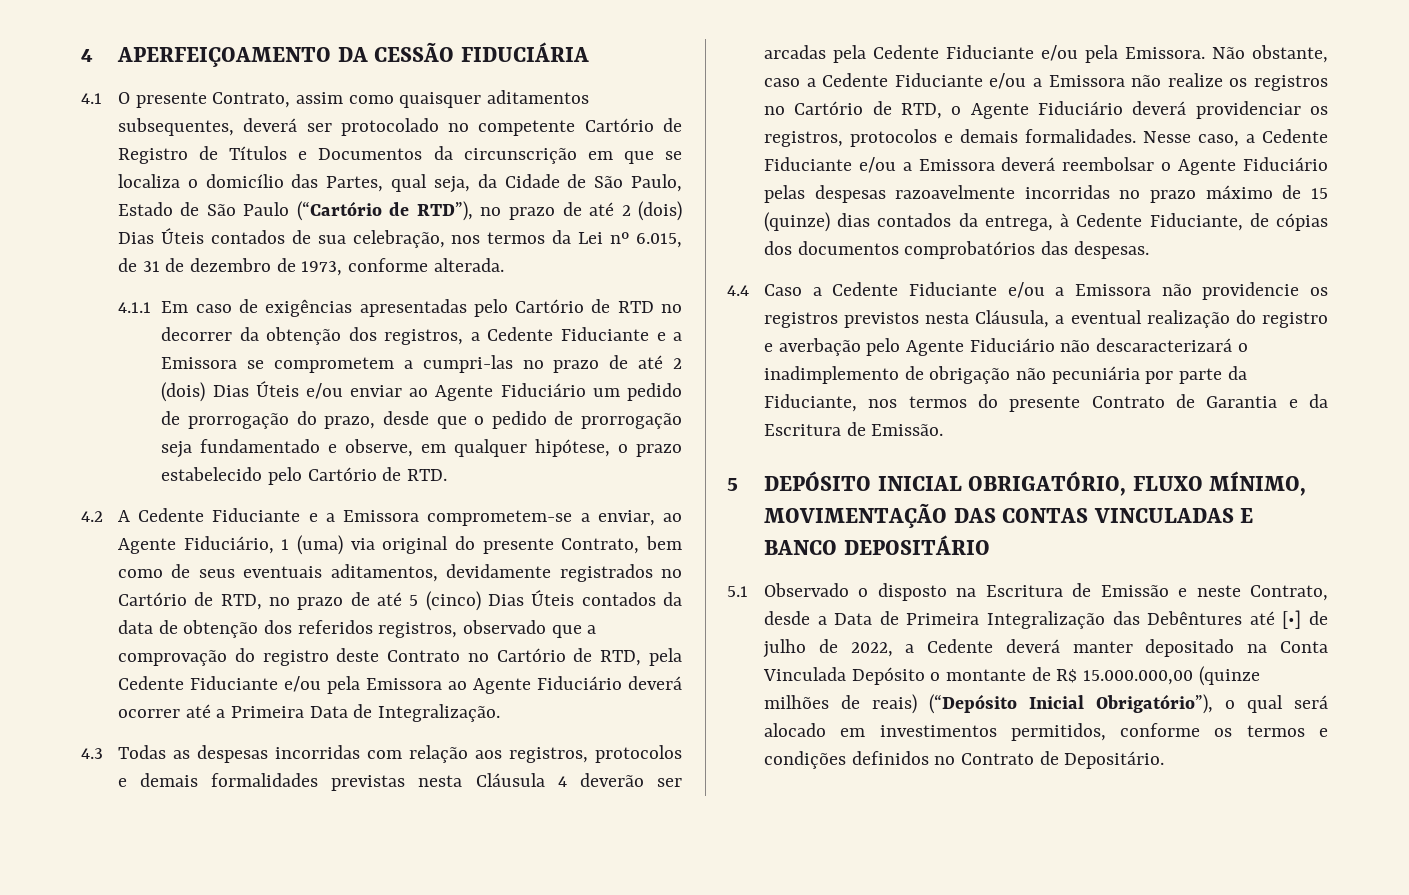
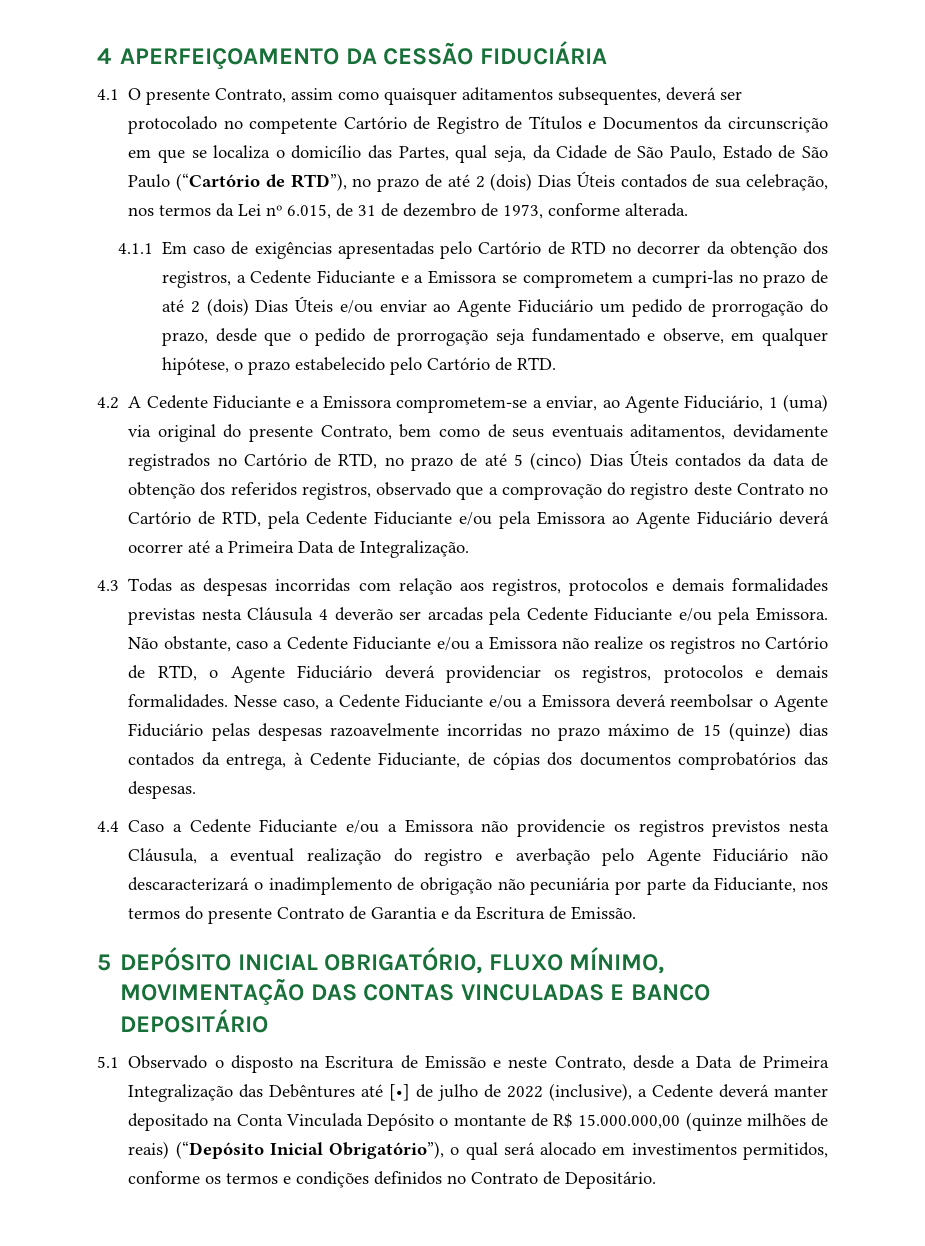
- 5.1 Observado o disposto na Escritura de Emissão e neste Contrato, desde a Data de Primeira Integralização das Debêntures até [•] de julho de 2022, a Cedente deverá manter depositado na Conta Vinculada Depósito o montante de R$ 15.000.000,00 (quinze milhões de reais) (“Depósito Inicial Obrigatório”), o qual será alocado em investimentos permitidos, conforme os termos e condições definidos no Contrato de Depositário.
+ 5.1 Observado o disposto na Escritura de Emissão e neste Contrato, desde a Data de Primeira Integralização das Debêntures até [•] de julho de 2022 (inclusive), a Cedente deverá manter depositado na Conta Vinculada Depósito o montante de R$ 15.000.000,00 (quinze milhões de reais) (“Depósito Inicial Obrigatório”), o qual será alocado em investimentos permitidos, conforme os termos e condições definidos no Contrato de Depositário.

